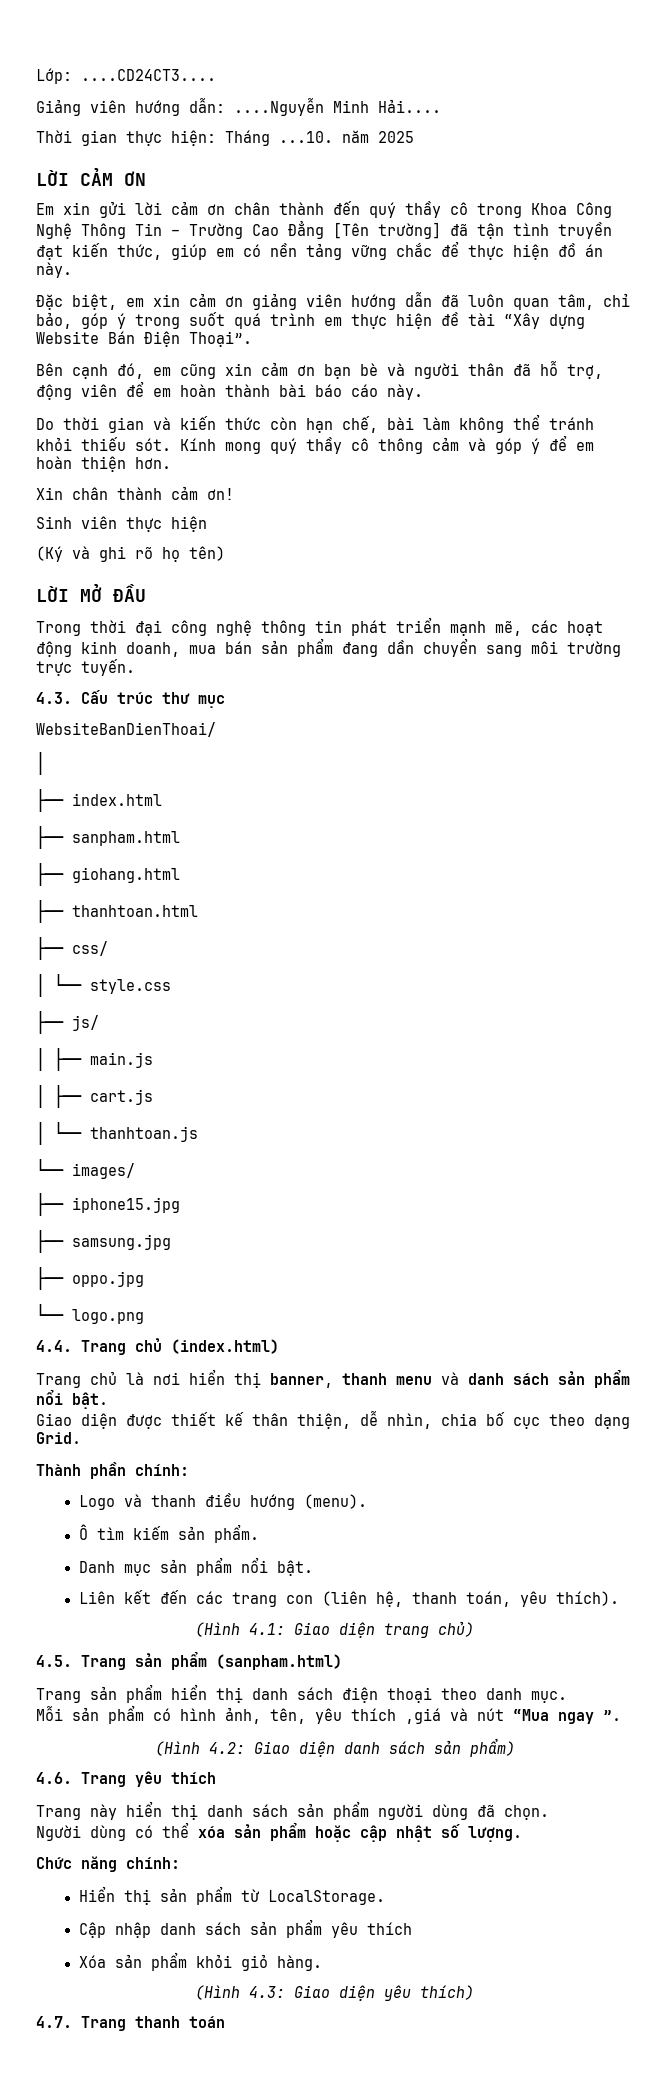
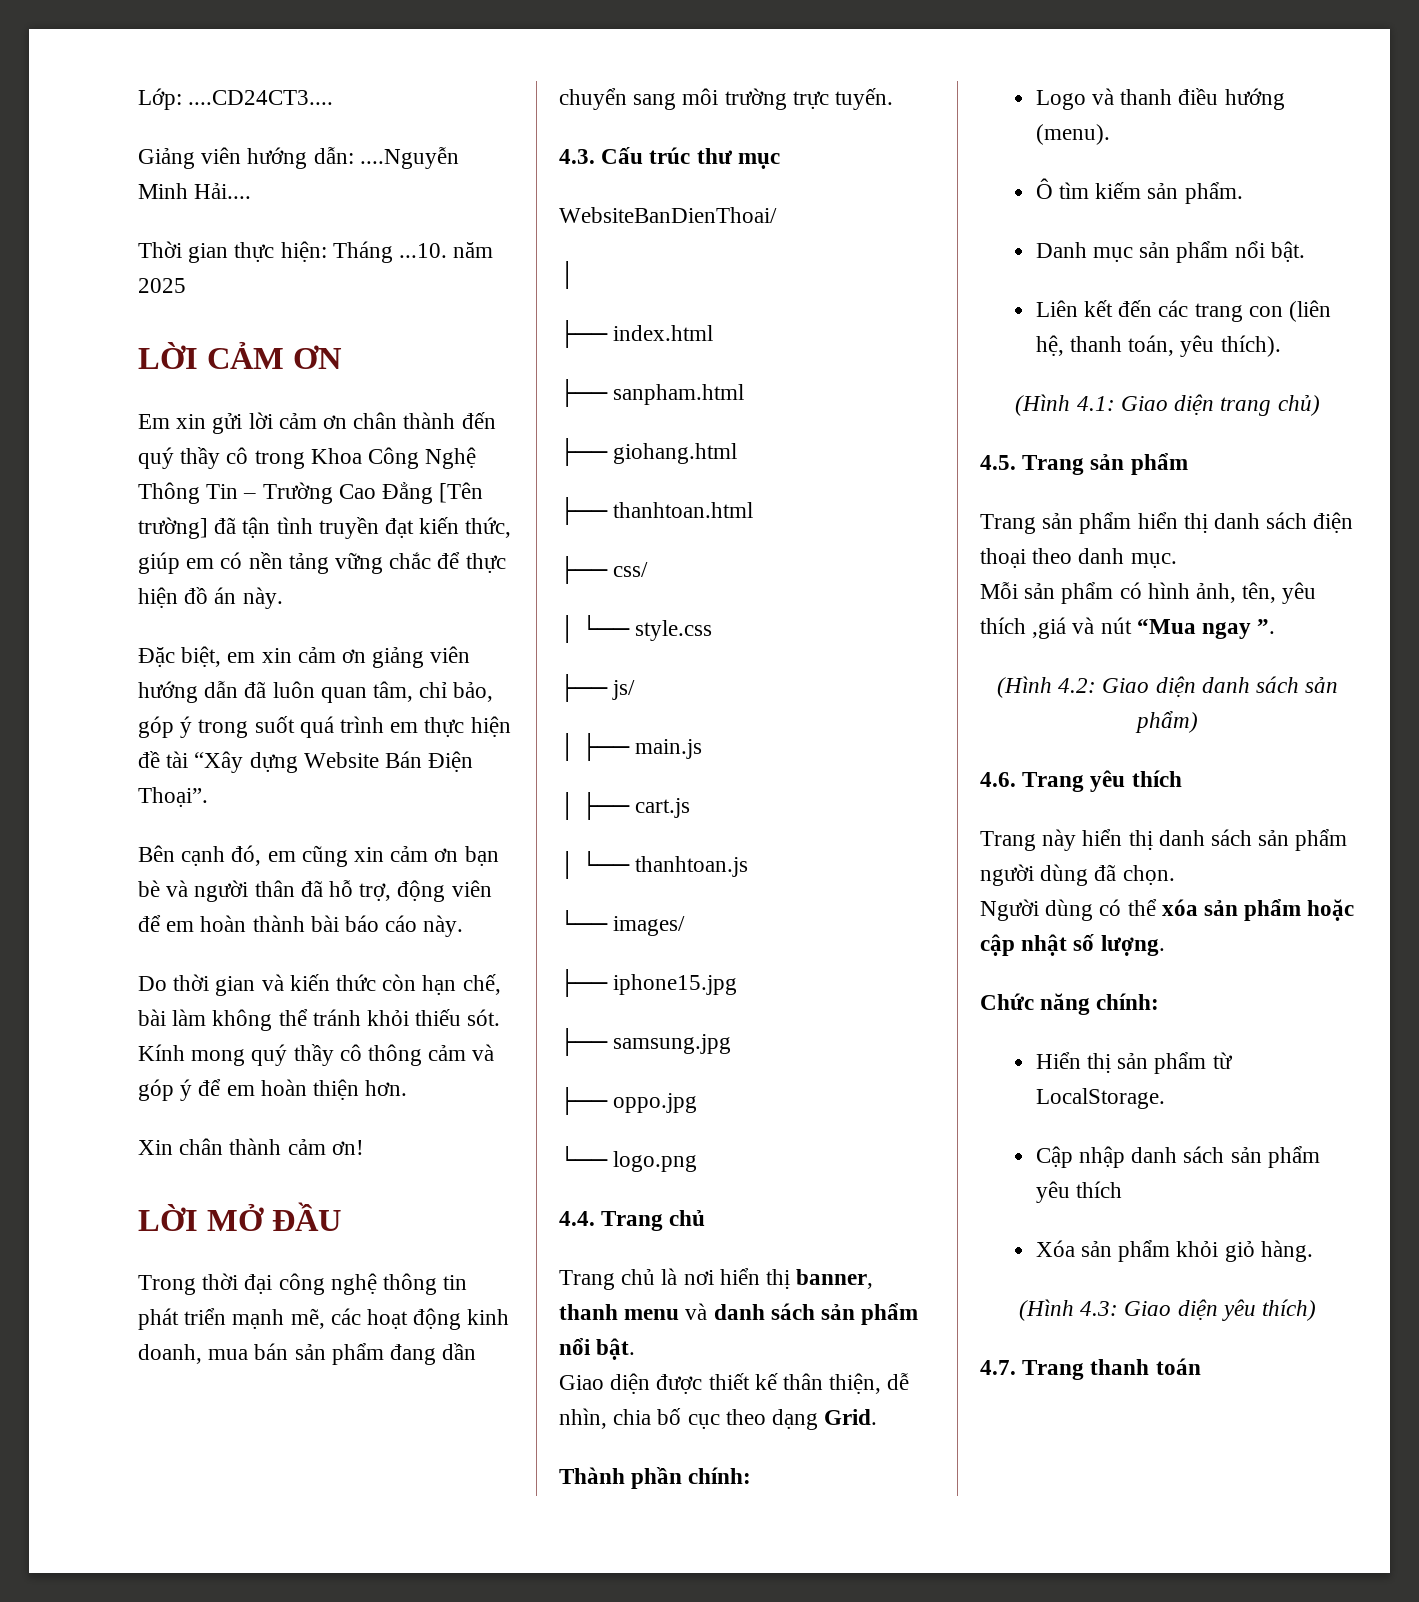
- Sinh viên thực hiện
- (Ký và ghi rõ họ tên)
- 4.4. Trang chủ (index.html)
+ 4.4. Trang chủ
- 4.5. Trang sản phẩm (sanpham.html)
+ 4.5. Trang sản phẩm

